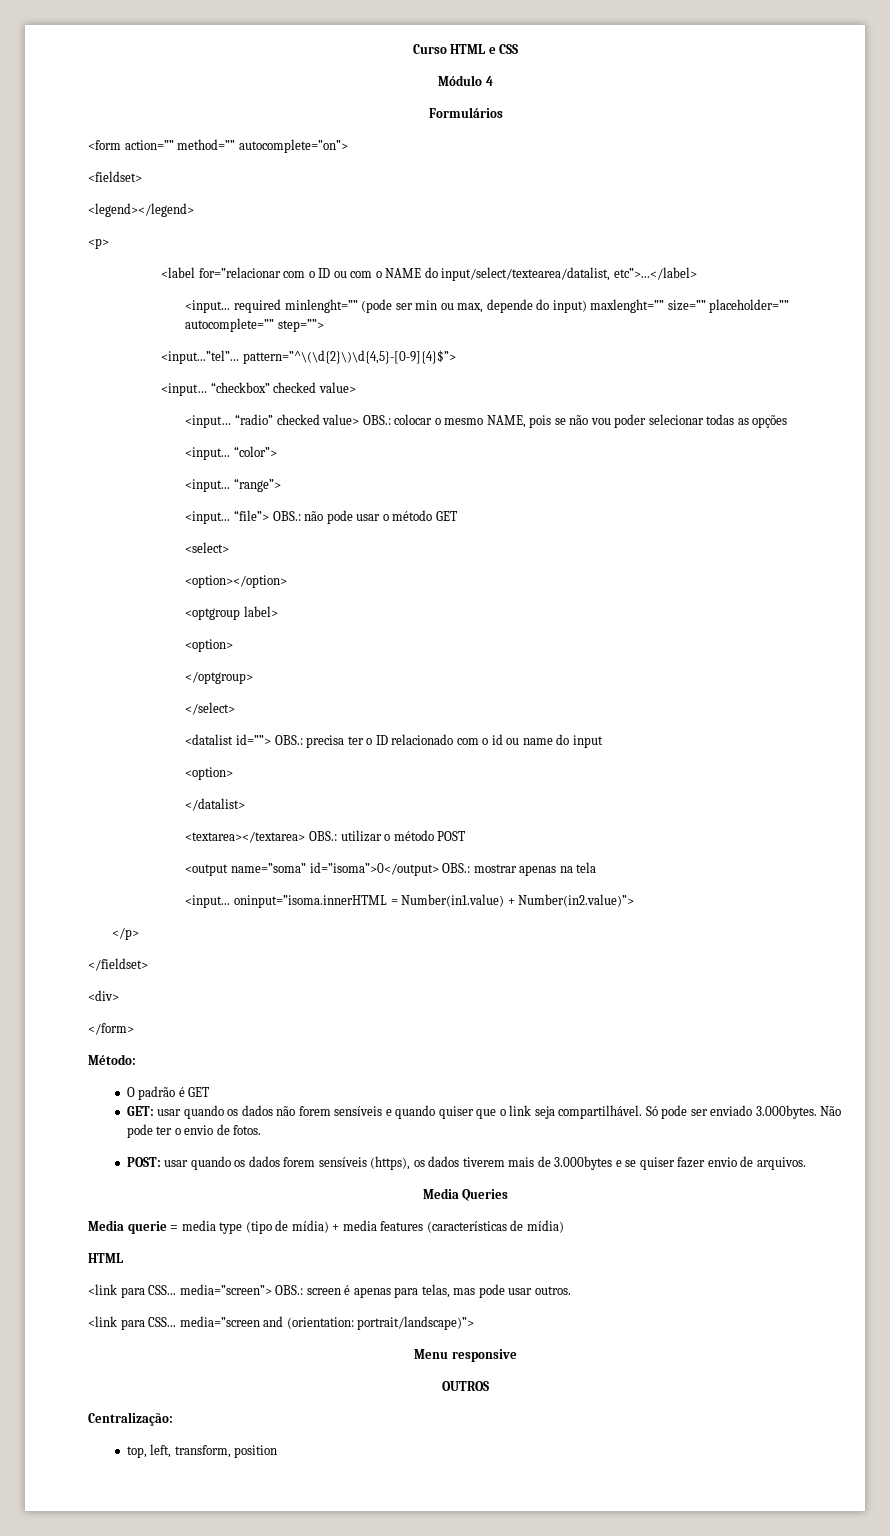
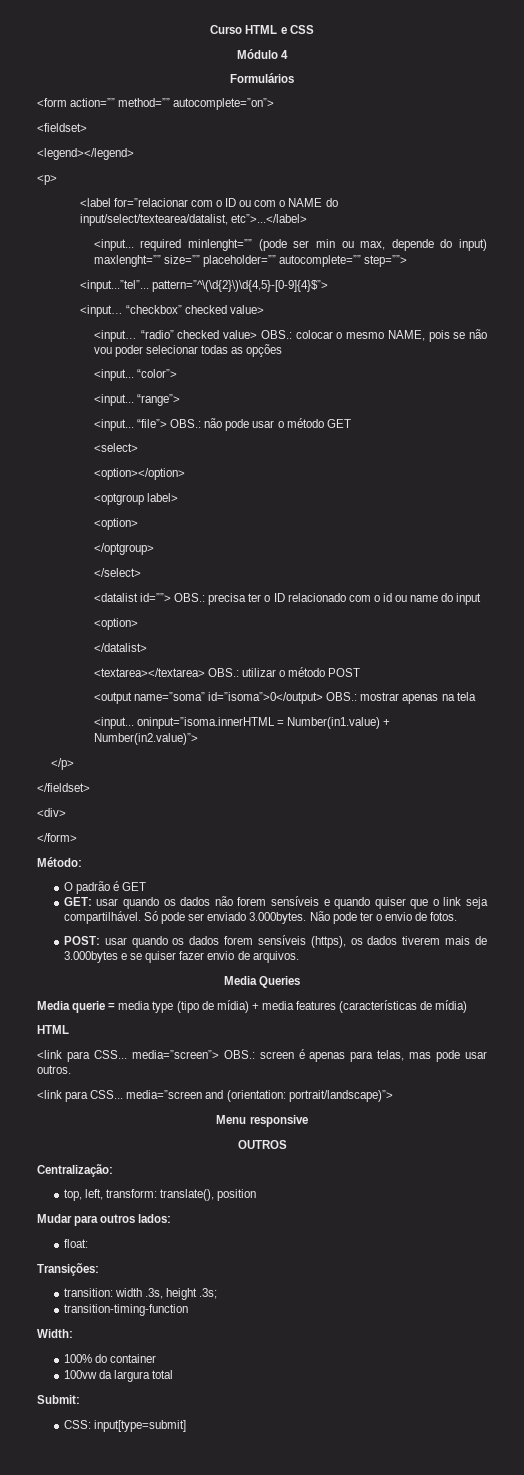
- top, left, transform, position
+ top, left, transform: translate(), position
+ Mudar para outros lados:
+ float:
+ Transições:
+ transition: width .3s, height .3s;
+ transition-timing-function
+ Width:
+ 100% do container
+ 100vw da largura total
+ Submit:
+ CSS: input[type=submit]

